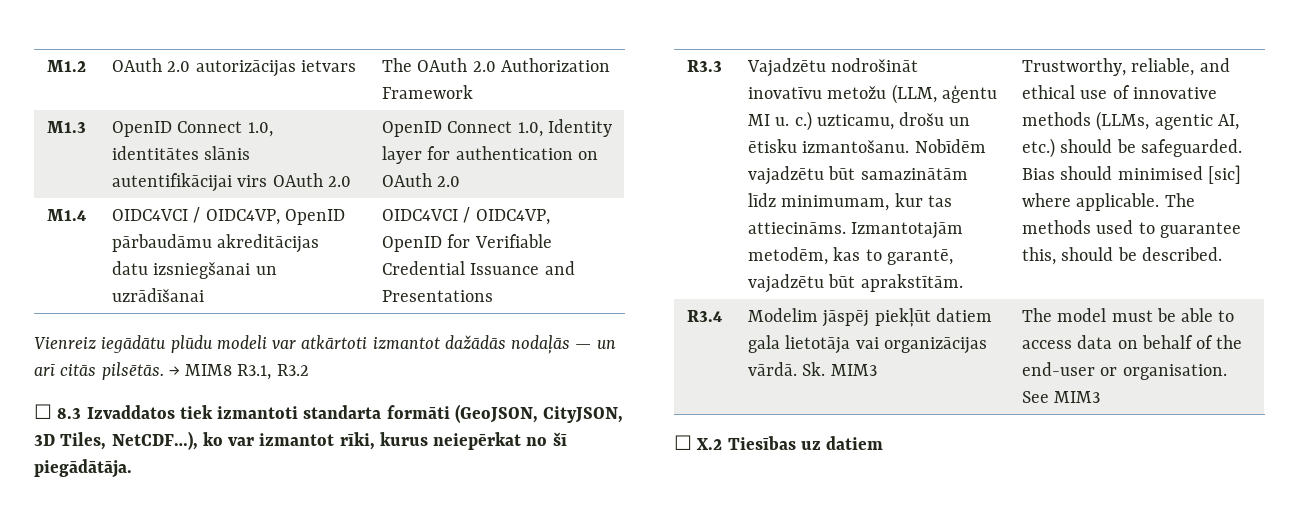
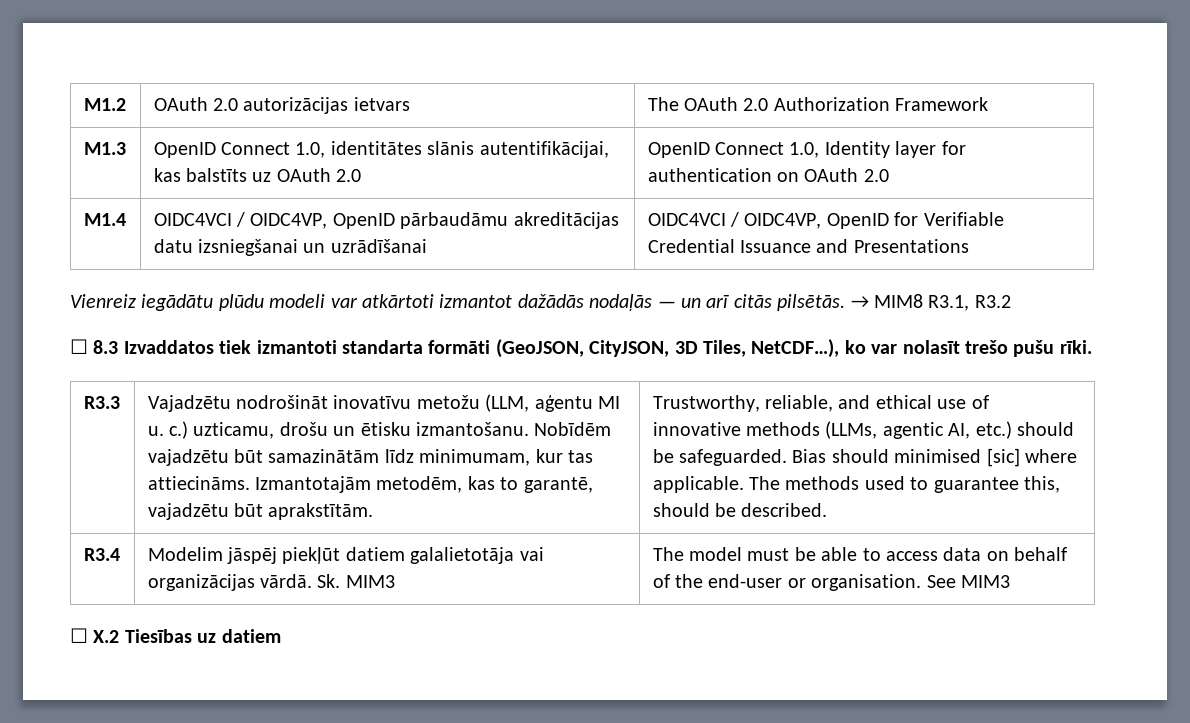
- M1.3 | OpenID Connect 1.0, identitātes slānis autentifikācijai virs OAuth 2.0 | OpenID Connect 1.0, Identity layer for authentication on OAuth 2.0
+ M1.3 | OpenID Connect 1.0, identitātes slānis autentifikācijai, kas balstīts uz OAuth 2.0 | OpenID Connect 1.0, Identity layer for authentication on OAuth 2.0
- ☐ 8.3 Izvaddatos tiek izmantoti standarta formāti (GeoJSON, CityJSON, 3D Tiles, NetCDF…), ko var izmantot rīki, kurus neiepērkat no šī piegādātāja.
+ ☐ 8.3 Izvaddatos tiek izmantoti standarta formāti (GeoJSON, CityJSON, 3D Tiles, NetCDF…), ko var nolasīt trešo pušu rīki.
- R3.4 | Modelim jāspēj piekļūt datiem gala lietotāja vai organizācijas vārdā. Sk. MIM3 | The model must be able to access data on behalf of the end-user or organisation. See MIM3
+ R3.4 | Modelim jāspēj piekļūt datiem galalietotāja vai organizācijas vārdā. Sk. MIM3 | The model must be able to access data on behalf of the end-user or organisation. See MIM3

